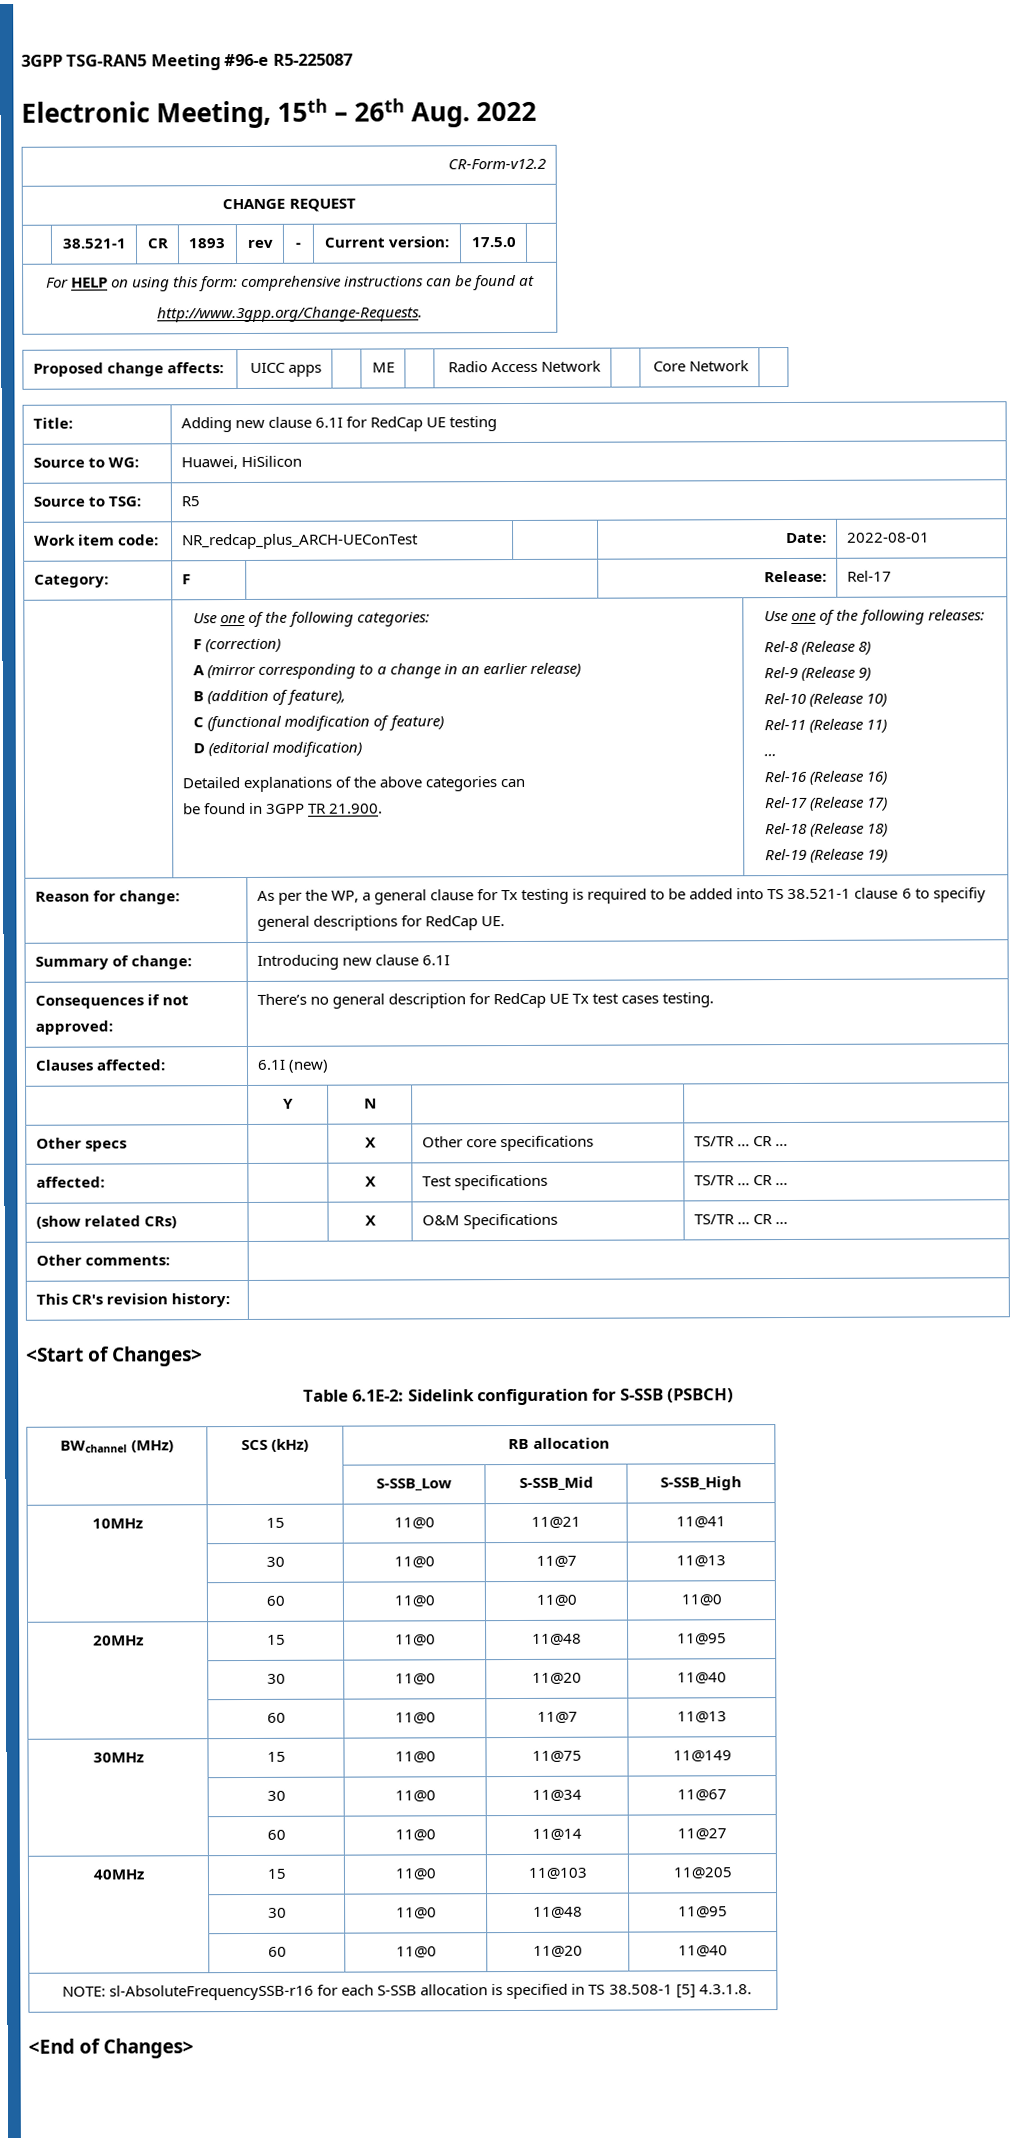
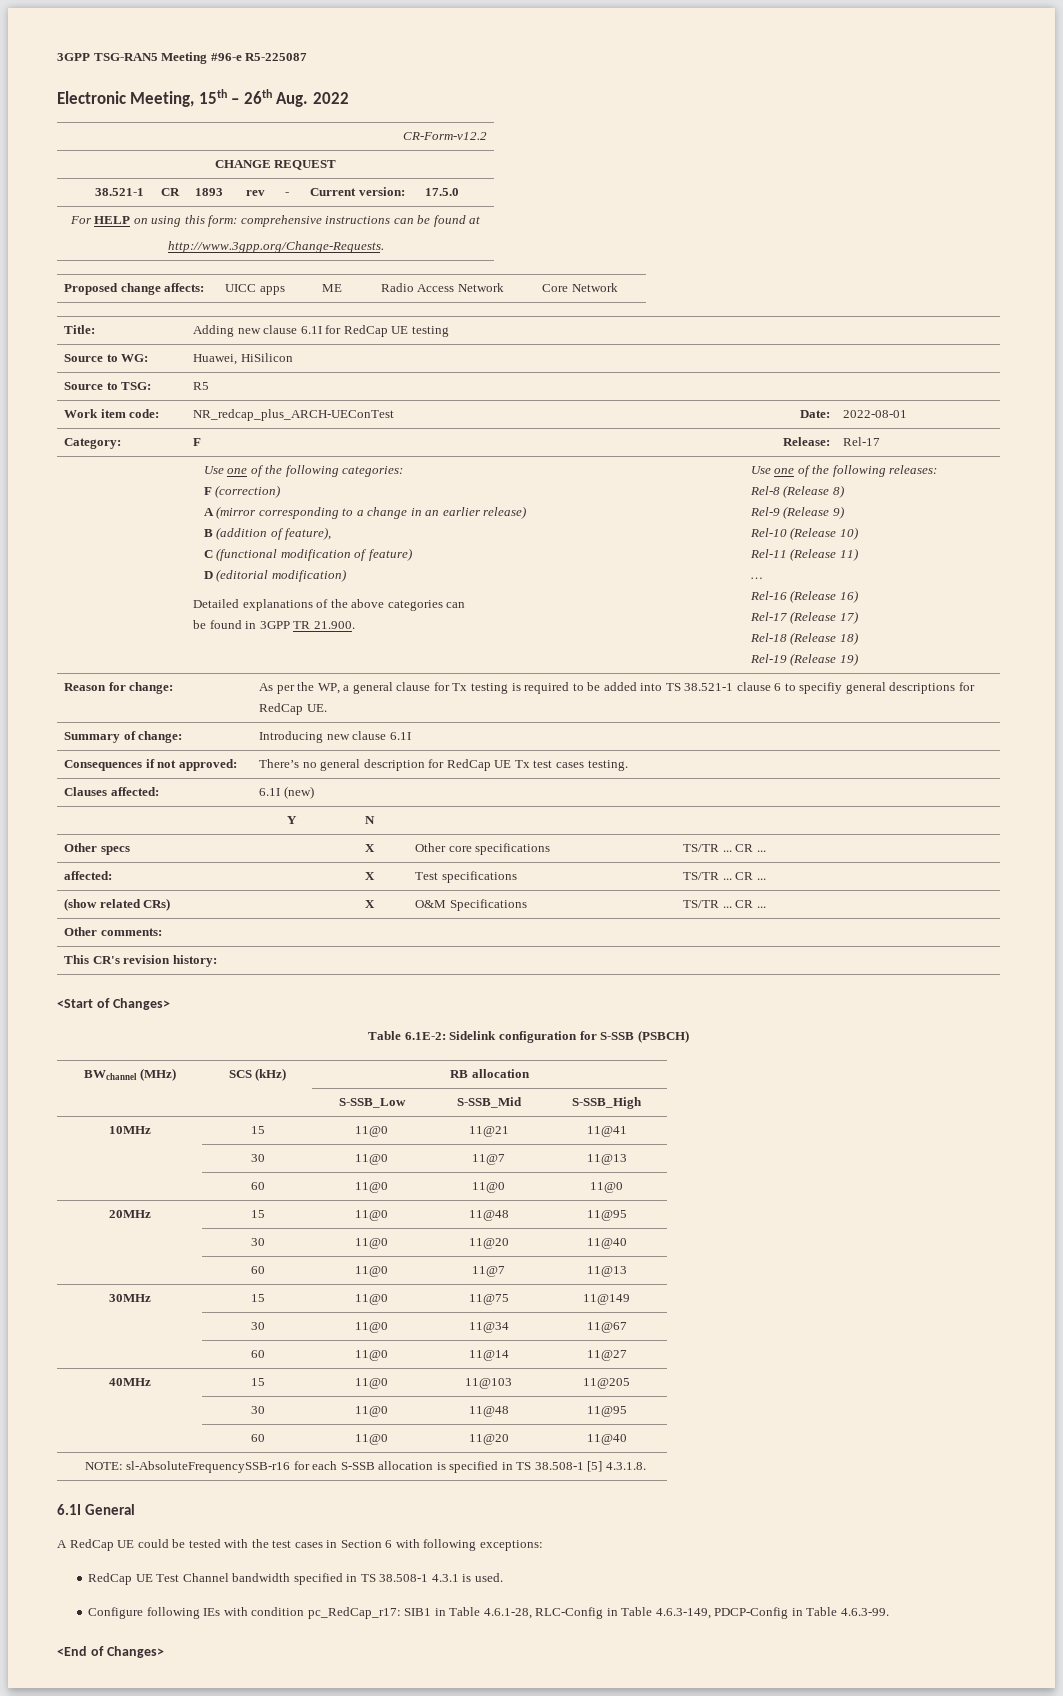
+ 6.1I General
+ A RedCap UE could be tested with the test cases in Section 6 with following exceptions:
+ RedCap UE Test Channel bandwidth specified in TS 38.508-1 4.3.1 is used.
+ Configure following IEs with condition pc_RedCap_r17: SIB1 in Table 4.6.1-28, RLC-Config in Table 4.6.3-149, PDCP-Config in Table 4.6.3-99.

